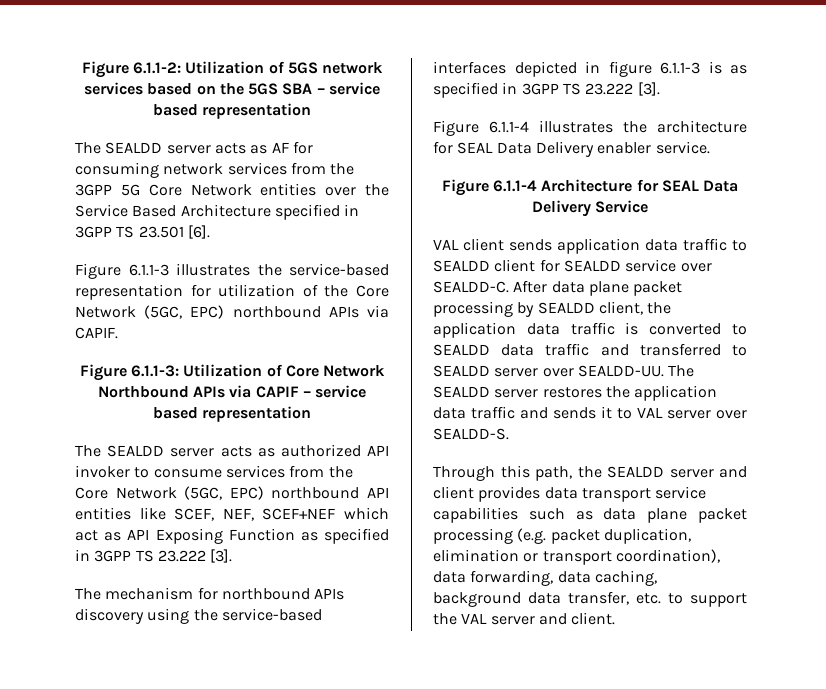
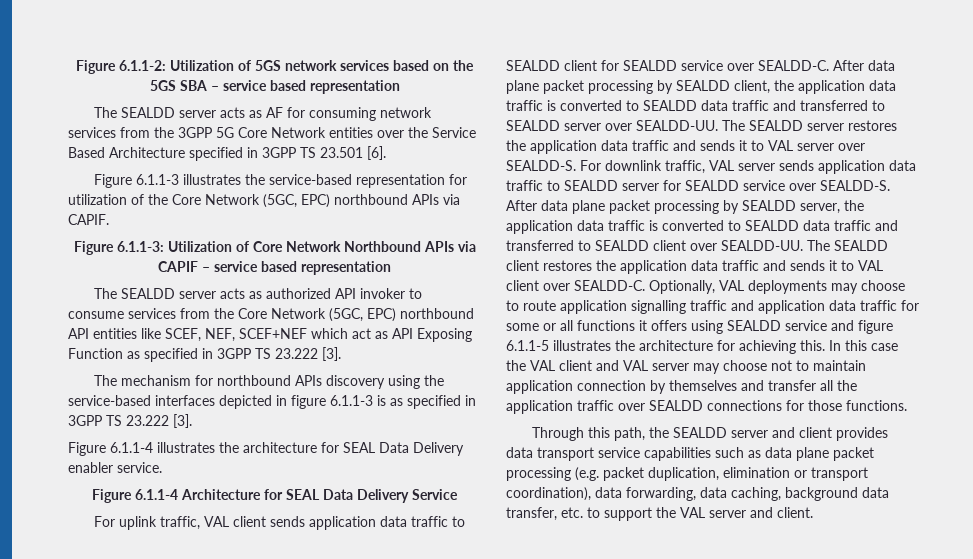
- VAL client sends application data traffic to SEALDD client for SEALDD service over SEALDD-C.
+ For uplink traffic, VAL client sends application data traffic to SEALDD client for SEALDD service over SEALDD-C.
+ For downlink traffic, VAL server sends application data traffic to SEALDD server for SEALDD service over SEALDD-S. After data plane packet processing by SEALDD server, the application data traffic is converted to SEALDD data traffic and transferred to SEALDD client over SEALDD-UU. The SEALDD client restores the application data traffic and sends it to VAL client over SEALDD-C. Optionally, VAL deployments may choose to route application signalling traffic and application data traffic for some or all functions it offers using SEALDD service and figure 6.1.1-5 illustrates the architecture for achieving this. In this case the VAL client and VAL server may choose not to maintain application connection by themselves and transfer all the application traffic over SEALDD connections for those functions.

